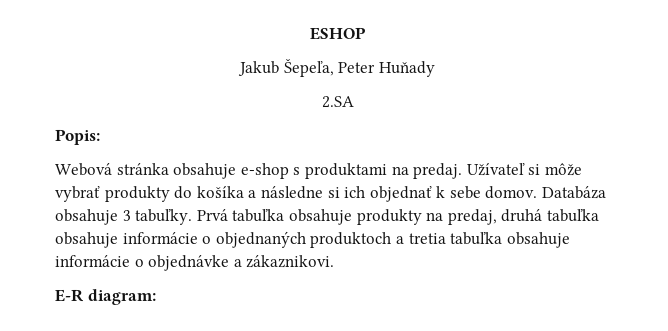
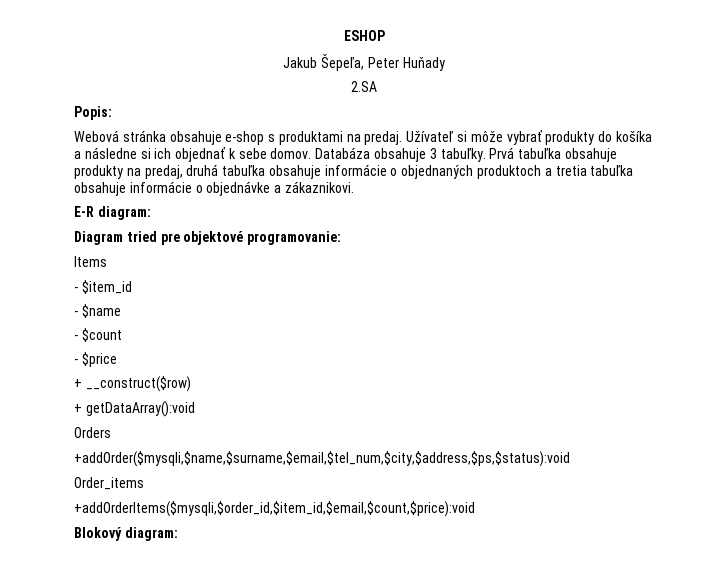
+ Diagram tried pre objektové programovanie:
+ Items
+ - $item_id
+ - $name
+ - $count
+ - $price
+ + __construct($row)
+ + getDataArray():void
+ Orders
+ +addOrder($mysqli,$name,$surname,$email,$tel_num,$city,$address,$ps,$status):void
+ Order_items
+ +addOrderItems($mysqli,$order_id,$item_id,$email,$count,$price):void
+ Blokový diagram:

